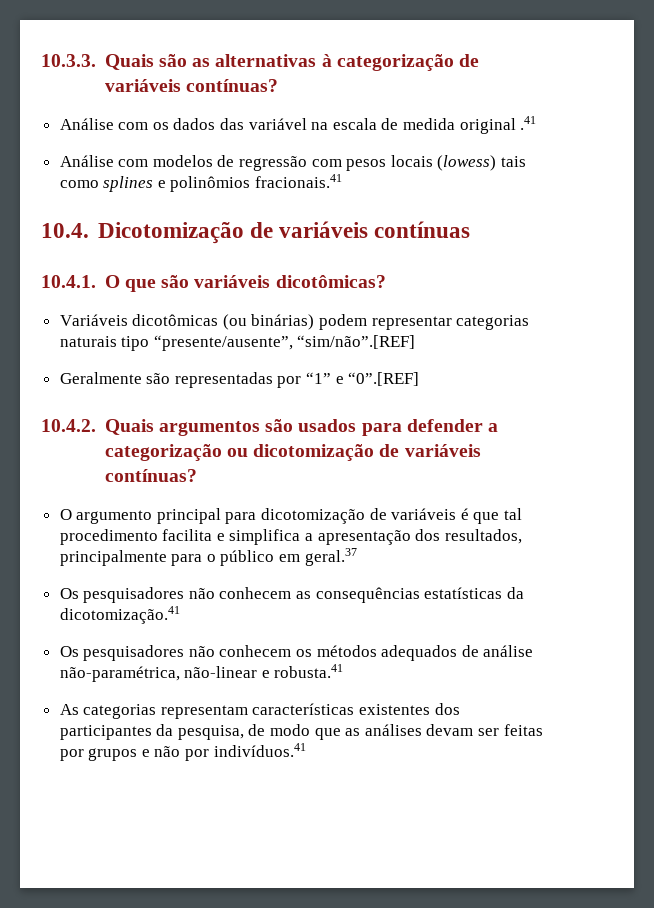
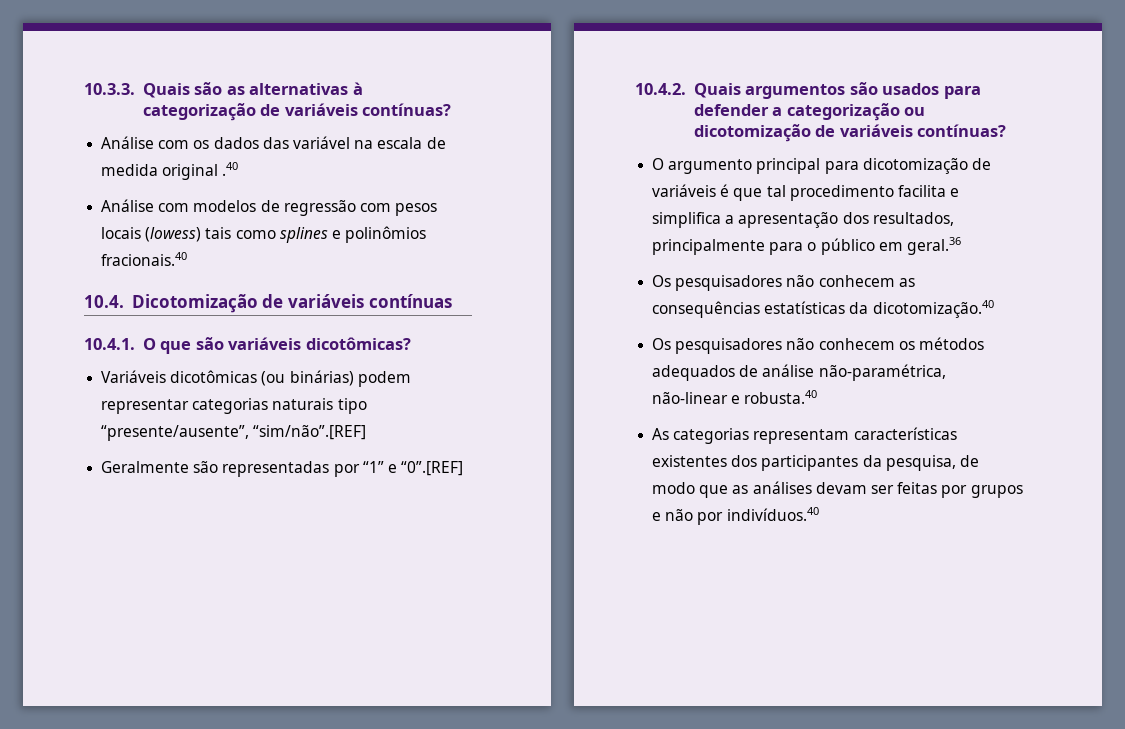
- Análise com os dados das variável na escala de medida original .41
+ Análise com os dados das variável na escala de medida original .40
- Análise com modelos de regressão com pesos locais (lowess) tais como splines e polinômios fracionais.41
+ Análise com modelos de regressão com pesos locais (lowess) tais como splines e polinômios fracionais.40
- O argumento principal para dicotomização de variáveis é que tal procedimento facilita e simplifica a apresentação dos resultados, principalmente para o público em geral.37
+ O argumento principal para dicotomização de variáveis é que tal procedimento facilita e simplifica a apresentação dos resultados, principalmente para o público em geral.36
- Os pesquisadores não conhecem as consequências estatísticas da dicotomização.41
+ Os pesquisadores não conhecem as consequências estatísticas da dicotomização.40
- Os pesquisadores não conhecem os métodos adequados de análise não-paramétrica, não-linear e robusta.41
+ Os pesquisadores não conhecem os métodos adequados de análise não-paramétrica, não-linear e robusta.40
- As categorias representam características existentes dos participantes da pesquisa, de modo que as análises devam ser feitas por grupos e não por indivíduos.41
+ As categorias representam características existentes dos participantes da pesquisa, de modo que as análises devam ser feitas por grupos e não por indivíduos.40

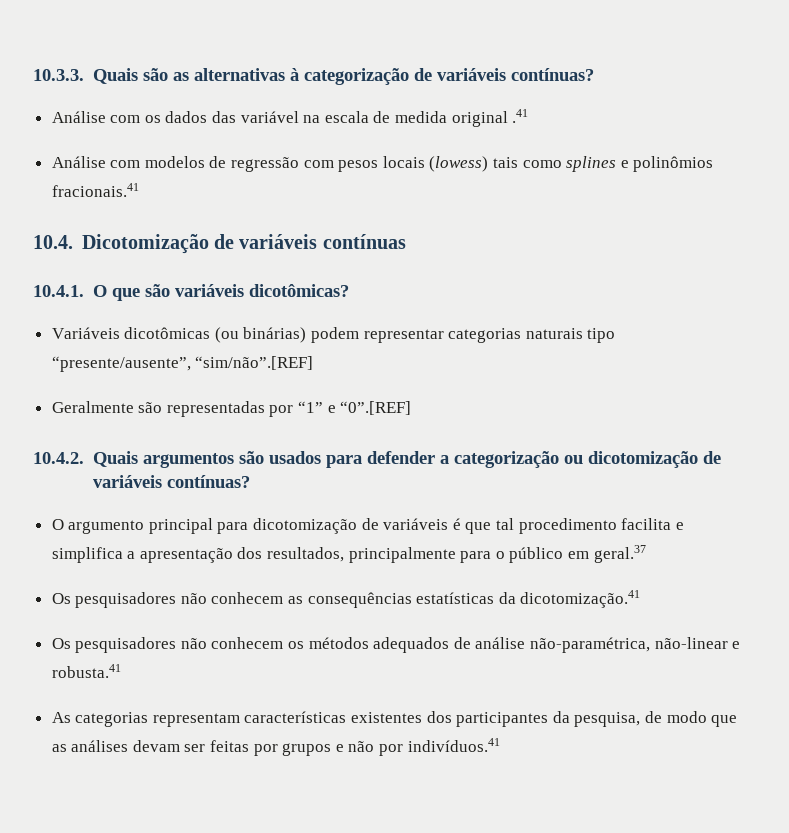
- Análise com os dados das variável na escala de medida original .40
+ Análise com os dados das variável na escala de medida original .41
- Análise com modelos de regressão com pesos locais (lowess) tais como splines e polinômios fracionais.40
+ Análise com modelos de regressão com pesos locais (lowess) tais como splines e polinômios fracionais.41
- O argumento principal para dicotomização de variáveis é que tal procedimento facilita e simplifica a apresentação dos resultados, principalmente para o público em geral.36
+ O argumento principal para dicotomização de variáveis é que tal procedimento facilita e simplifica a apresentação dos resultados, principalmente para o público em geral.37
- Os pesquisadores não conhecem as consequências estatísticas da dicotomização.40
+ Os pesquisadores não conhecem as consequências estatísticas da dicotomização.41
- Os pesquisadores não conhecem os métodos adequados de análise não-paramétrica, não-linear e robusta.40
+ Os pesquisadores não conhecem os métodos adequados de análise não-paramétrica, não-linear e robusta.41
- As categorias representam características existentes dos participantes da pesquisa, de modo que as análises devam ser feitas por grupos e não por indivíduos.40
+ As categorias representam características existentes dos participantes da pesquisa, de modo que as análises devam ser feitas por grupos e não por indivíduos.41

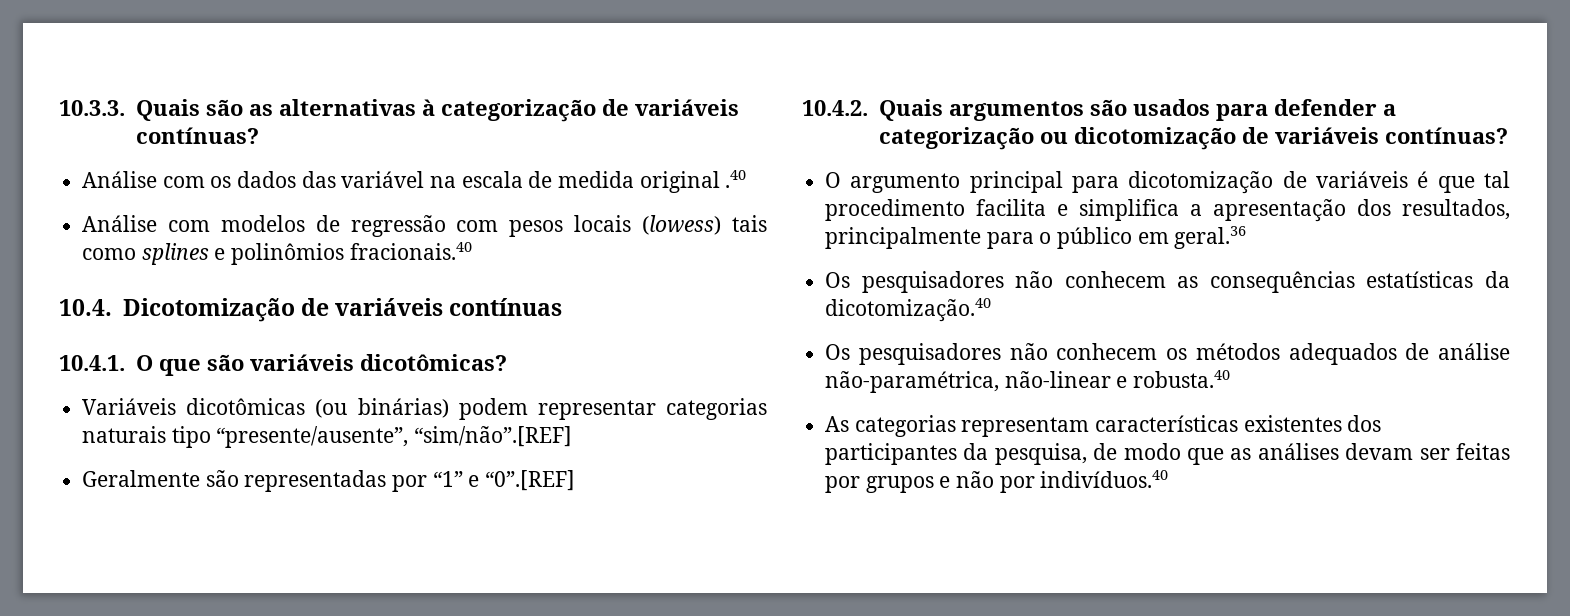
- Análise com os dados das variável na escala de medida original .41
+ Análise com os dados das variável na escala de medida original .40
- Análise com modelos de regressão com pesos locais (lowess) tais como splines e polinômios fracionais.41
+ Análise com modelos de regressão com pesos locais (lowess) tais como splines e polinômios fracionais.40
- O argumento principal para dicotomização de variáveis é que tal procedimento facilita e simplifica a apresentação dos resultados, principalmente para o público em geral.37
+ O argumento principal para dicotomização de variáveis é que tal procedimento facilita e simplifica a apresentação dos resultados, principalmente para o público em geral.36
- Os pesquisadores não conhecem as consequências estatísticas da dicotomização.41
+ Os pesquisadores não conhecem as consequências estatísticas da dicotomização.40
- Os pesquisadores não conhecem os métodos adequados de análise não-paramétrica, não-linear e robusta.41
+ Os pesquisadores não conhecem os métodos adequados de análise não-paramétrica, não-linear e robusta.40
- As categorias representam características existentes dos participantes da pesquisa, de modo que as análises devam ser feitas por grupos e não por indivíduos.41
+ As categorias representam características existentes dos participantes da pesquisa, de modo que as análises devam ser feitas por grupos e não por indivíduos.40

